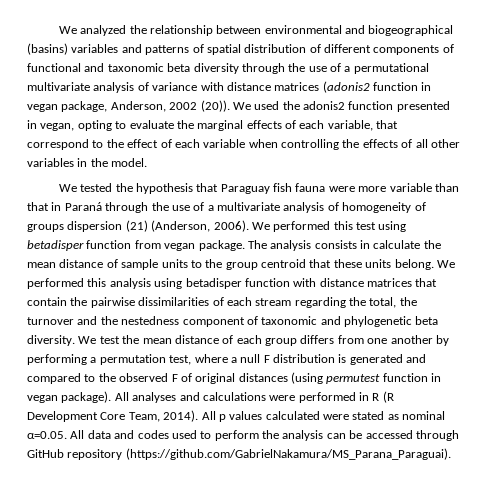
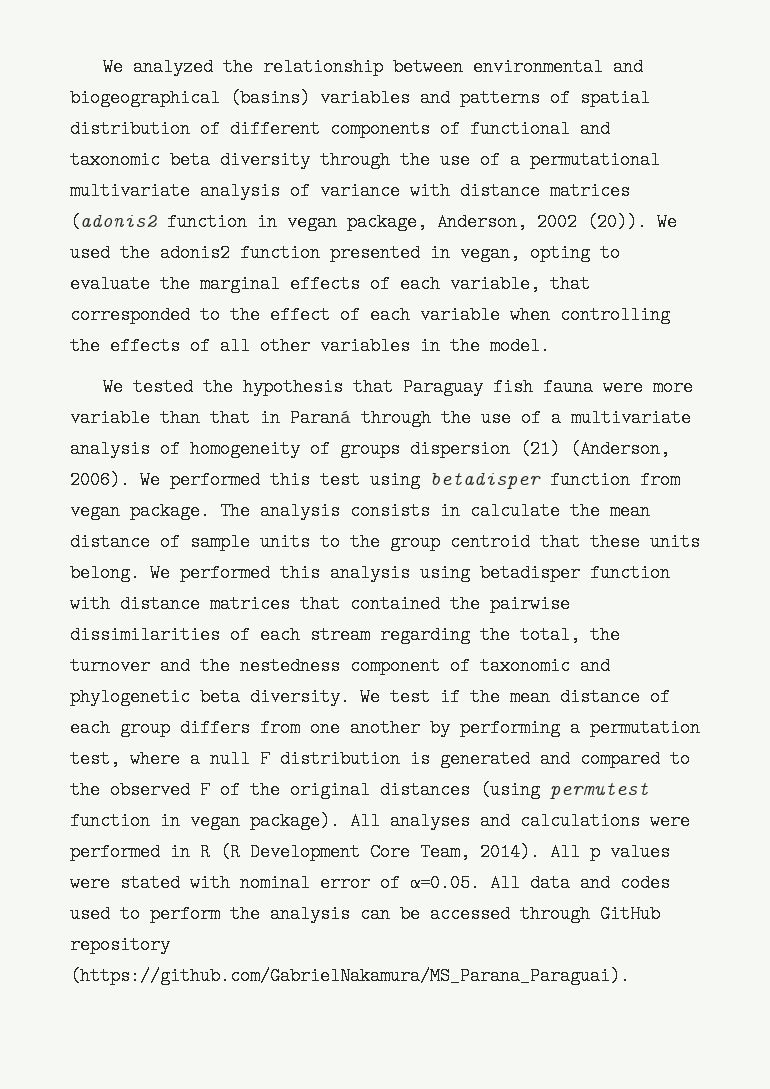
- We used the adonis2 function presented in vegan, opting to evaluate the marginal effects of each variable, that correspond to the effect of each variable when controlling the effects of all other variables in the model.
+ We used the adonis2 function presented in vegan, opting to evaluate the marginal effects of each variable, that corresponded to the effect of each variable when controlling the effects of all other variables in the model.
- We performed this analysis using betadisper function with distance matrices that contain the pairwise dissimilarities of each stream regarding the total, the turnover and the nestedness component of taxonomic and phylogenetic beta diversity.
+ We performed this analysis using betadisper function with distance matrices that contained the pairwise dissimilarities of each stream regarding the total, the turnover and the nestedness component of taxonomic and phylogenetic beta diversity.
- We test the mean distance of each group differs from one another by performing a permutation test, where a null F distribution is generated and compared to the observed F of original distances (using permutest function in vegan package).
+ We test if the mean distance of each group differs from one another by performing a permutation test, where a null F distribution is generated and compared to the observed F of the original distances (using permutest function in vegan package).
- All p values calculated were stated as nominal α=0.05. All data and codes used to perform the analysis can be accessed through GitHub repository (https://github.com/GabrielNakamura/MS_Parana_Paraguai).
+ All p values were stated with nominal error of α=0.05. All data and codes used to perform the analysis can be accessed through GitHub repository (https://github.com/GabrielNakamura/MS_Parana_Paraguai).

